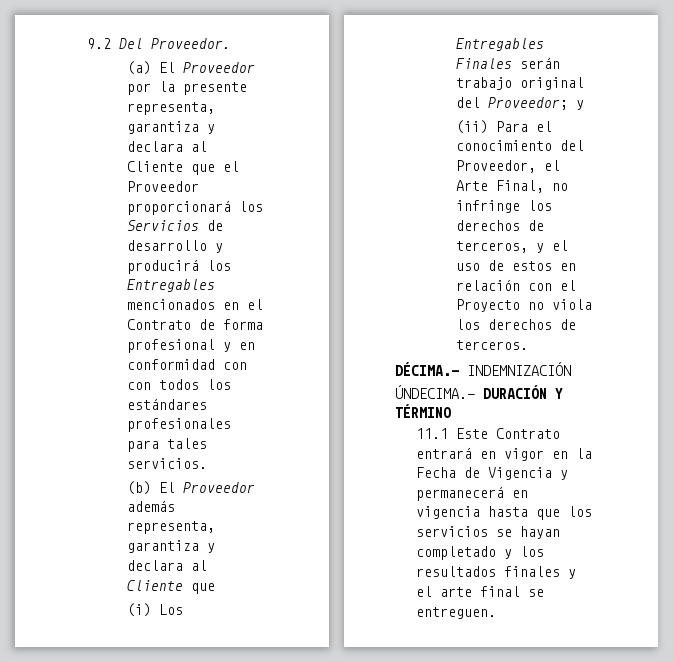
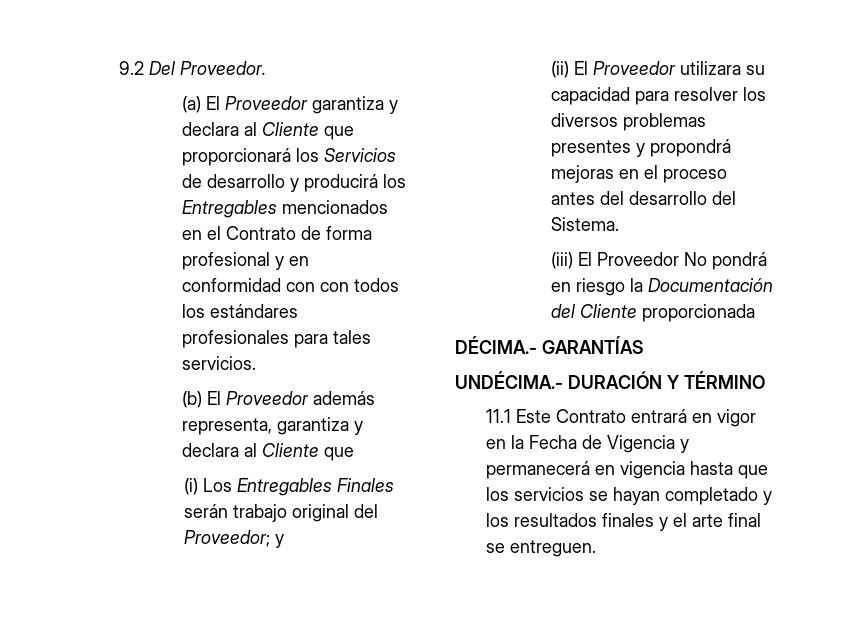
- (a) El Proveedor por la presente representa, garantiza y declara al Cliente que el Proveedor proporcionará los Servicios de desarrollo y producirá los Entregables mencionados en el Contrato de forma profesional y en conformidad con con todos los estándares profesionales para tales servicios.
+ (a) El Proveedor garantiza y declara al Cliente que proporcionará los Servicios de desarrollo y producirá los Entregables mencionados en el Contrato de forma profesional y en conformidad con con todos los estándares profesionales para tales servicios.
- (ii) Para el conocimiento del Proveedor, el Arte Final, no infringe los derechos de terceros, y el uso de estos en relación con el Proyecto no viola los derechos de terceros.
+ (ii) El Proveedor utilizara su capacidad para resolver los diversos problemas presentes y propondrá mejoras en el proceso antes del desarrollo del Sistema.
+ (iii) El Proveedor No pondrá en riesgo la Documentación del Cliente proporcionada
- DÉCIMA.- INDEMNIZACIÓN
- ÚNDECIMA.- DURACIÓN Y TÉRMINO
+ DÉCIMA.- GARANTÍAS
+ UNDÉCIMA.- DURACIÓN Y TÉRMINO

